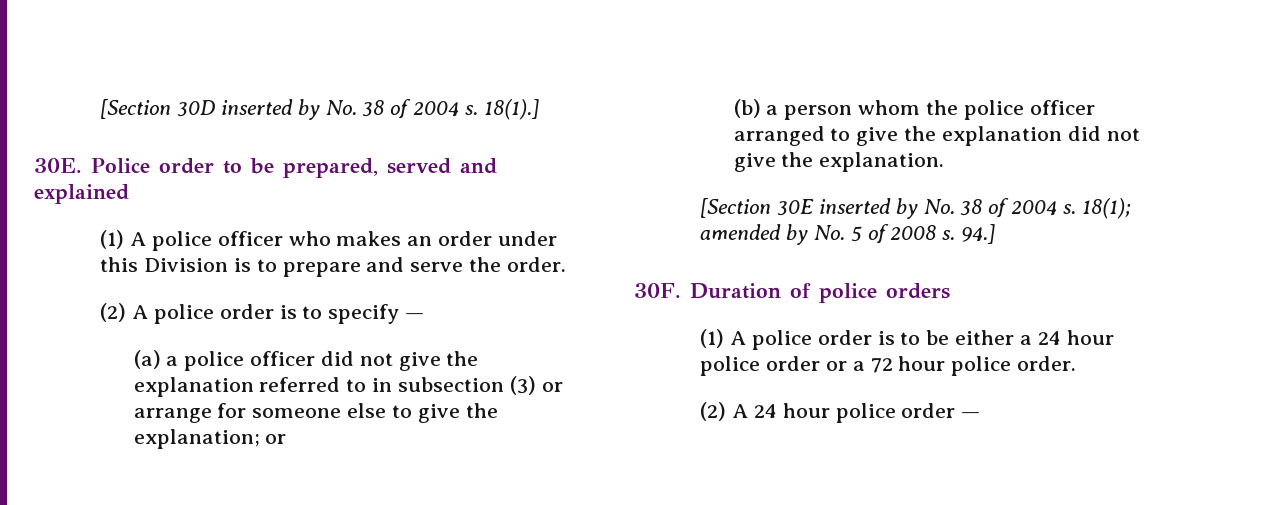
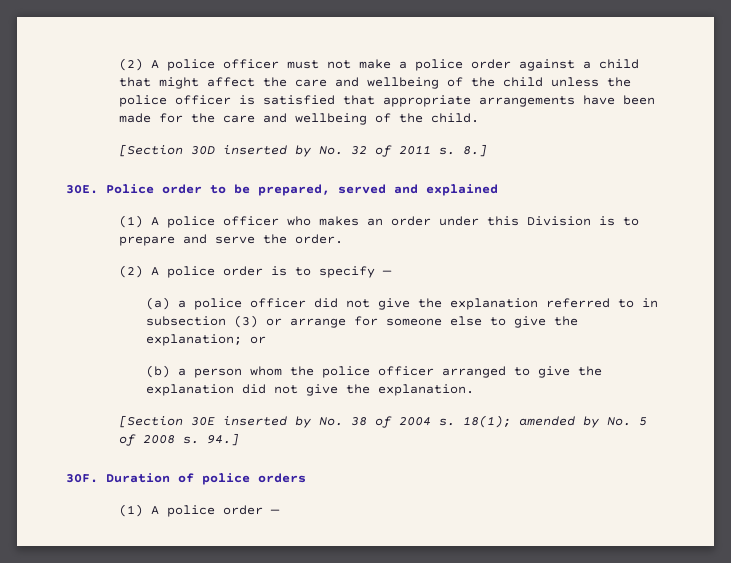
+ (2) A police officer must not make a police order against a child that might affect the care and wellbeing of the child unless the police officer is satisfied that appropriate arrangements have been made for the care and wellbeing of the child.
- [Section 30D inserted by No. 38 of 2004 s. 18(1).]
+ [Section 30D inserted by No. 32 of 2011 s. 8.]
- (1) A police order is to be either a 24 hour police order or a 72 hour police order.
- (2) A 24 hour police order —
+ (1) A police order —

